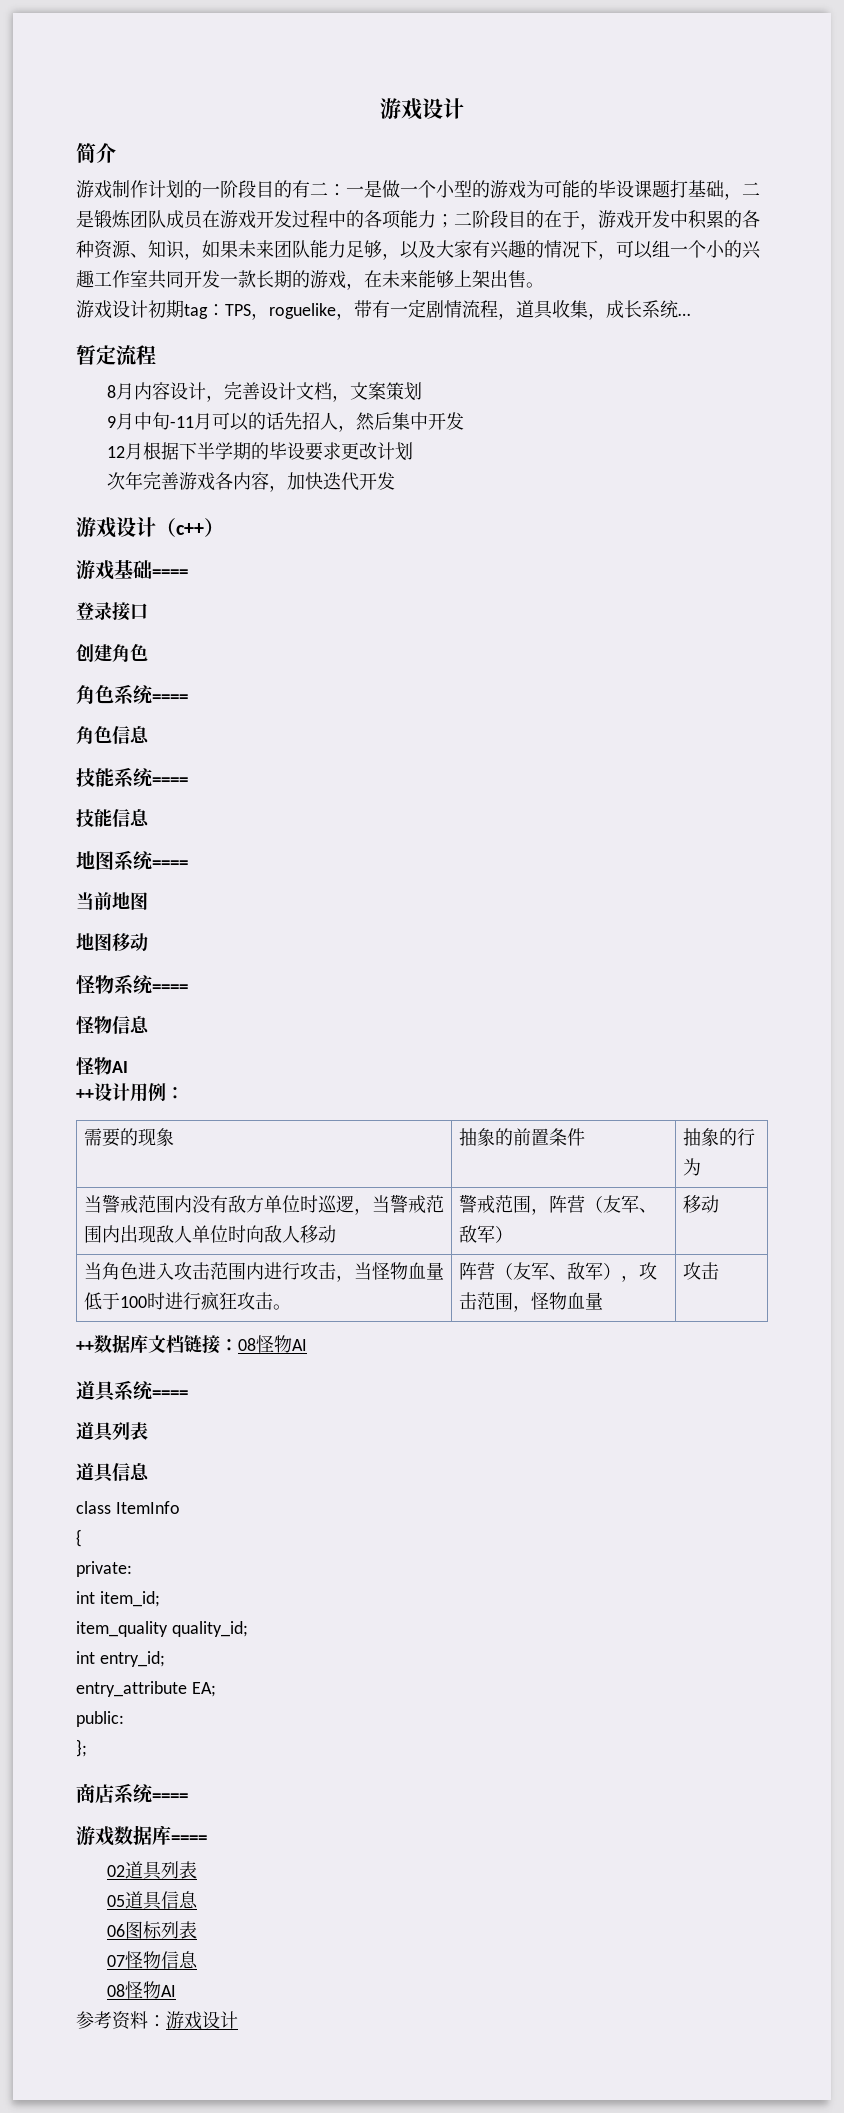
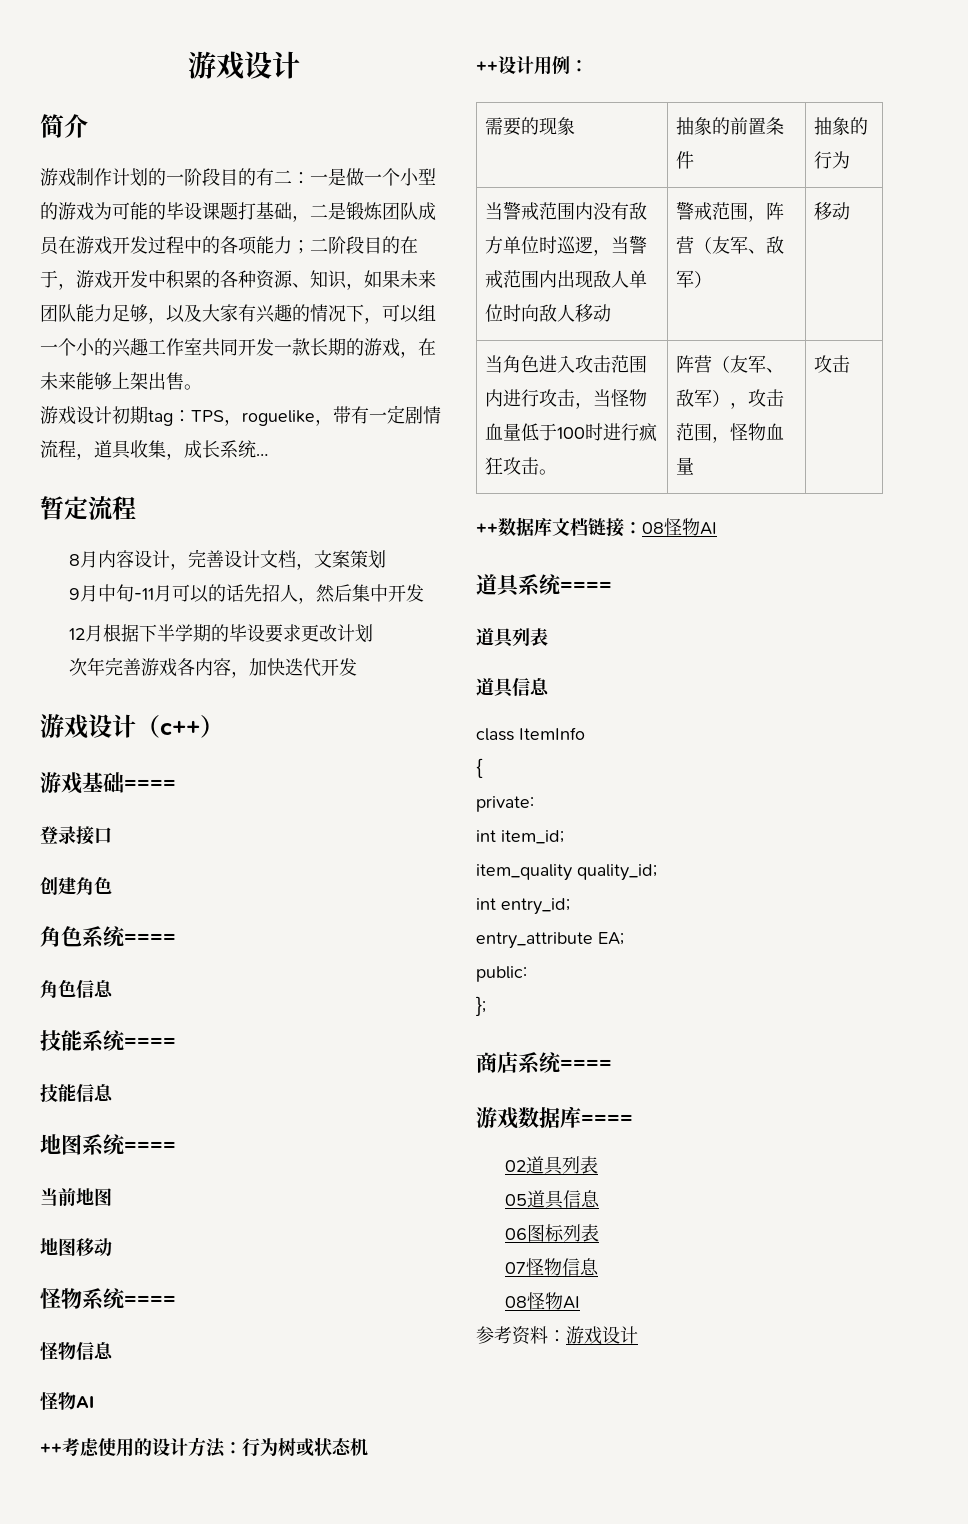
+ ++考虑使用的设计方法：行为树或状态机

